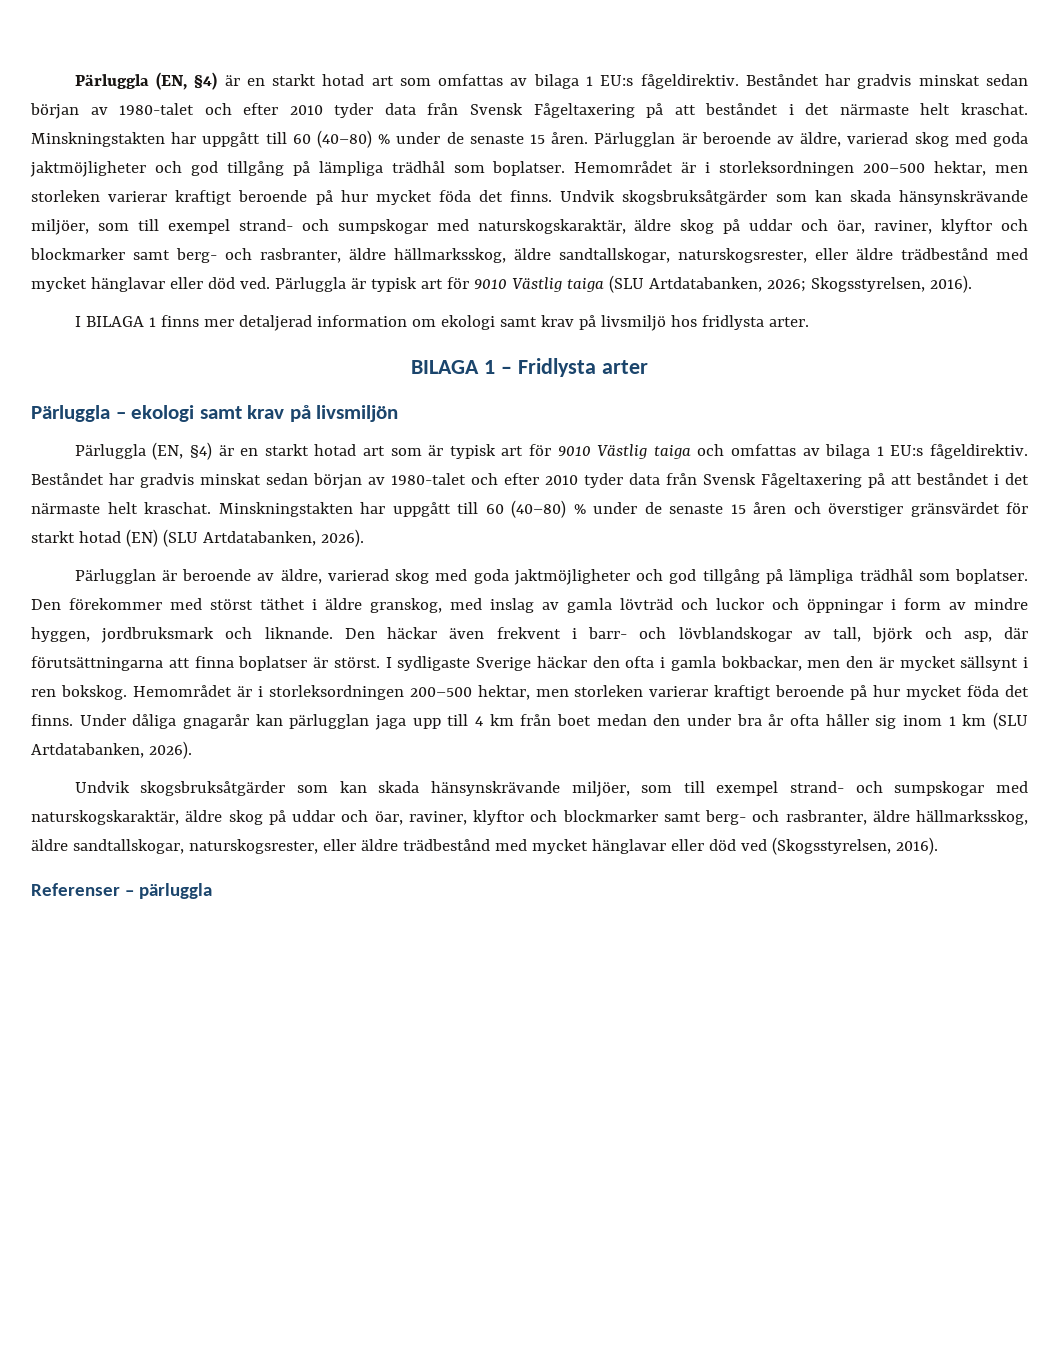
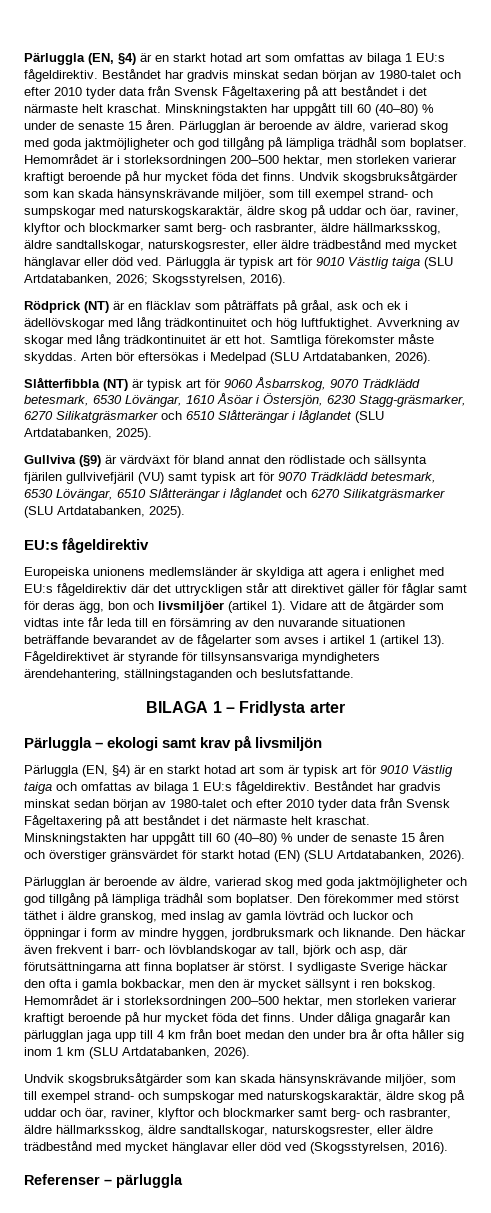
- I BILAGA 1 finns mer detaljerad information om ekologi samt krav på livsmiljö hos fridlysta arter.
+ Rödprick (NT) är en fläcklav som påträffats på gråal, ask och ek i ädellövskogar med lång trädkontinuitet och hög luftfuktighet. Avverkning av skogar med lång trädkontinuitet är ett hot. Samtliga förekomster måste skyddas. Arten bör eftersökas i Medelpad (SLU Artdatabanken, 2026).
+ Slåtterfibbla (NT) är typisk art för 9060 Åsbarrskog, 9070 Trädklädd betesmark, 6530 Lövängar, 1610 Åsöar i Östersjön, 6230 Stagg-gräsmarker, 6270 Silikatgräsmarker och 6510 Slåtterängar i låglandet (SLU Artdatabanken, 2025).
+ Gullviva (§9) är värdväxt för bland annat den rödlistade och sällsynta fjärilen gullvivefjäril (VU) samt typisk art för 9070 Trädklädd betesmark, 6530 Lövängar, 6510 Slåtterängar i låglandet och 6270 Silikatgräsmarker (SLU Artdatabanken, 2025).
+ EU:s fågeldirektiv
+ Europeiska unionens medlemsländer är skyldiga att agera i enlighet med EU:s fågeldirektiv där det uttryckligen står att direktivet gäller för fåglar samt för deras ägg, bon och livsmiljöer (artikel 1). Vidare att de åtgärder som vidtas inte får leda till en försämring av den nuvarande situationen beträffande bevarandet av de fågelarter som avses i artikel 1 (artikel 13). Fågeldirektivet är styrande för tillsynsansvariga myndigheters ärendehantering, ställningstaganden och beslutsfattande.

